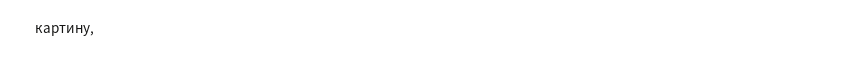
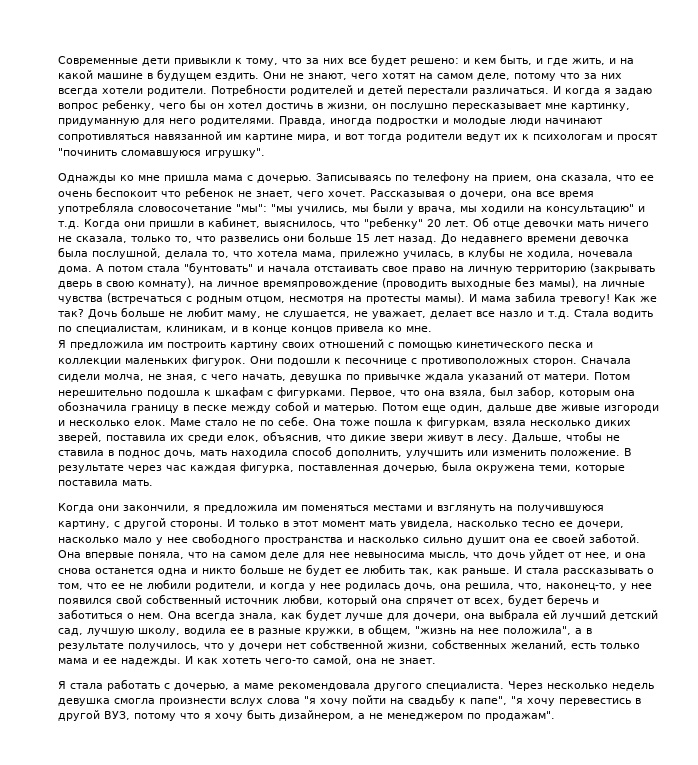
- картину,
+ Современные дети привыкли к тому, что за них все будет решено: и кем быть, и где жить, и на какой машине в будущем ездить. Они не знают, чего хотят на самом деле, потому что за них всегда хотели родители. Потребности родителей и детей перестали различаться. И когда я задаю вопрос ребенку, чего бы он хотел достичь в жизни, он послушно пересказывает мне картинку, придуманную для него родителями. Правда, иногда подростки и молодые люди начинают сопротивляться навязанной им картине мира, и вот тогда родители ведут их к психологам и просят "починить сломавшуюся игрушку".
+ Однажды ко мне пришла мама с дочерью. Записываясь по телефону на прием, она сказала, что ее очень беспокоит что ребенок не знает, чего хочет. Рассказывая о дочери, она все время употребляла словосочетание "мы": "мы учились, мы были у врача, мы ходили на консультацию" и т.д. Когда они пришли в кабинет, выяснилось, что "ребенку" 20 лет. Об отце девочки мать ничего не сказала, только то, что развелись они больше 15 лет назад. До недавнего времени девочка была послушной, делала то, что хотела мама, прилежно училась, в клубы не ходила, ночевала дома. А потом стала "бунтовать" и начала отстаивать свое право на личную территорию (закрывать дверь в свою комнату), на личное времяпровождение (проводить выходные без мамы), на личные чувства (встречаться с родным отцом, несмотря на протесты мамы). И мама забила тревогу! Как же так? Дочь больше не любит маму, не слушается, не уважает, делает все назло и т.д. Стала водить по специалистам, клиникам, и в конце концов привела ко мне.
+ Я предложила им построить картину своих отношений с помощью кинетического песка и коллекции маленьких фигурок. Они подошли к песочнице с противоположных сторон. Сначала сидели молча, не зная, с чего начать, девушка по привычке ждала указаний от матери. Потом нерешительно подошла к шкафам с фигурками. Первое, что она взяла, был забор, которым она обозначила границу в песке между собой и матерью. Потом еще один, дальше две живые изгороди и несколько елок. Маме стало не по себе. Она тоже пошла к фигуркам, взяла несколько диких зверей, поставила их среди елок, объяснив, что дикие звери живут в лесу. Дальше, чтобы не ставила в поднос дочь, мать находила способ дополнить, улучшить или изменить положение. В результате через час каждая фигурка, поставленная дочерью, была окружена теми, которые поставила мать.
+ Когда они закончили, я предложила им поменяться местами и взглянуть на получившуюся картину, с другой стороны. И только в этот момент мать увидела, насколько тесно ее дочери, насколько мало у нее свободного пространства и насколько сильно душит она ее своей заботой. Она впервые поняла, что на самом деле для нее невыносима мысль, что дочь уйдет от нее, и она снова останется одна и никто больше не будет ее любить так, как раньше. И стала рассказывать о том, что ее не любили родители, и когда у нее родилась дочь, она решила, что, наконец-то, у нее появился свой собственный источник любви, который она спрячет от всех, будет беречь и заботиться о нем. Она всегда знала, как будет лучше для дочери, она выбрала ей лучший детский сад, лучшую школу, водила ее в разные кружки, в общем, "жизнь на нее положила", а в результате получилось, что у дочери нет собственной жизни, собственных желаний, есть только мама и ее надежды. И как хотеть чего-то самой, она не знает.
+ Я стала работать с дочерью, а маме рекомендовала другого специалиста. Через несколько недель девушка смогла произнести вслух слова "я хочу пойти на свадьбу к папе", "я хочу перевестись в другой ВУЗ, потому что я хочу быть дизайнером, а не менеджером по продажам".

